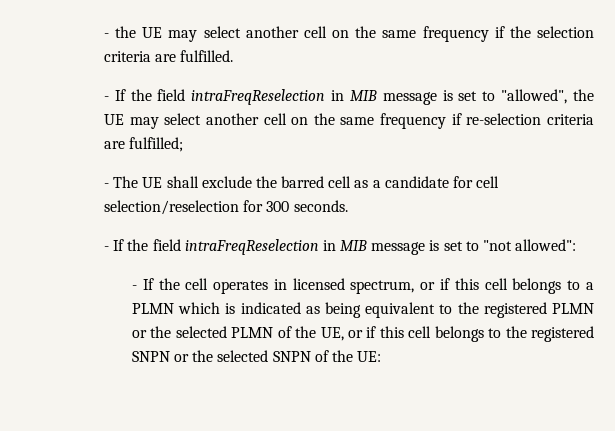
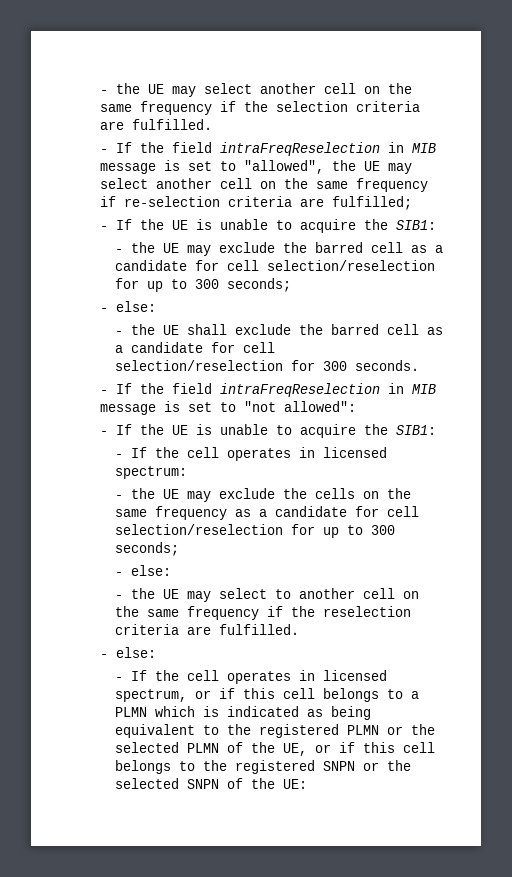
  - If the field intraFreqReselection in MIB message is set to "allowed", the UE may select another cell on the same frequency if re-selection criteria are fulfilled;
- - The UE shall exclude the barred cell as a candidate for cell selection/reselection for 300 seconds.
+ - If the UE is unable to acquire the SIB1:
+ - the UE may exclude the barred cell as a candidate for cell selection/reselection for up to 300 seconds;
+ - else:
+ - the UE shall exclude the barred cell as a candidate for cell selection/reselection for 300 seconds.
  - If the field intraFreqReselection in MIB message is set to "not allowed":
+ - If the UE is unable to acquire the SIB1:
+ - If the cell operates in licensed spectrum:
+ - the UE may exclude the cells on the same frequency as a candidate for cell selection/reselection for up to 300 seconds;
+ - else:
+ - the UE may select to another cell on the same frequency if the reselection criteria are fulfilled.
+ - else:

